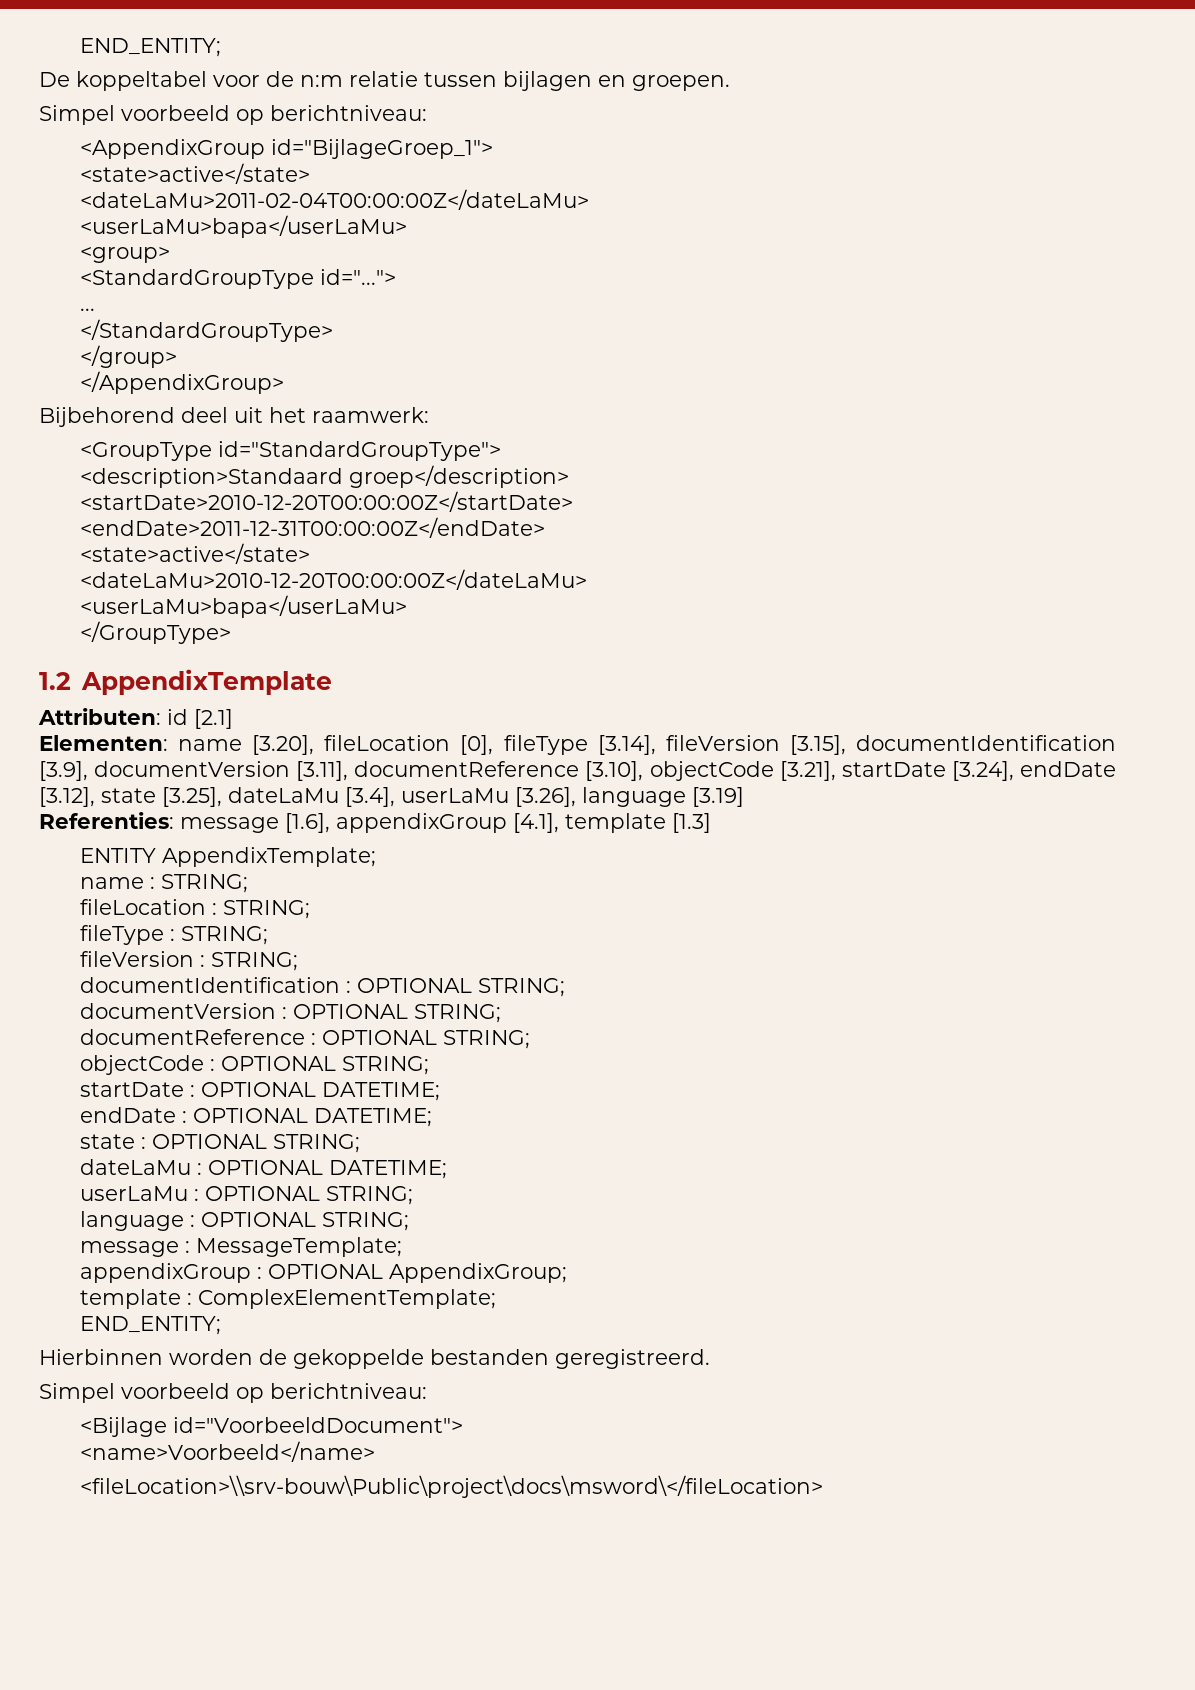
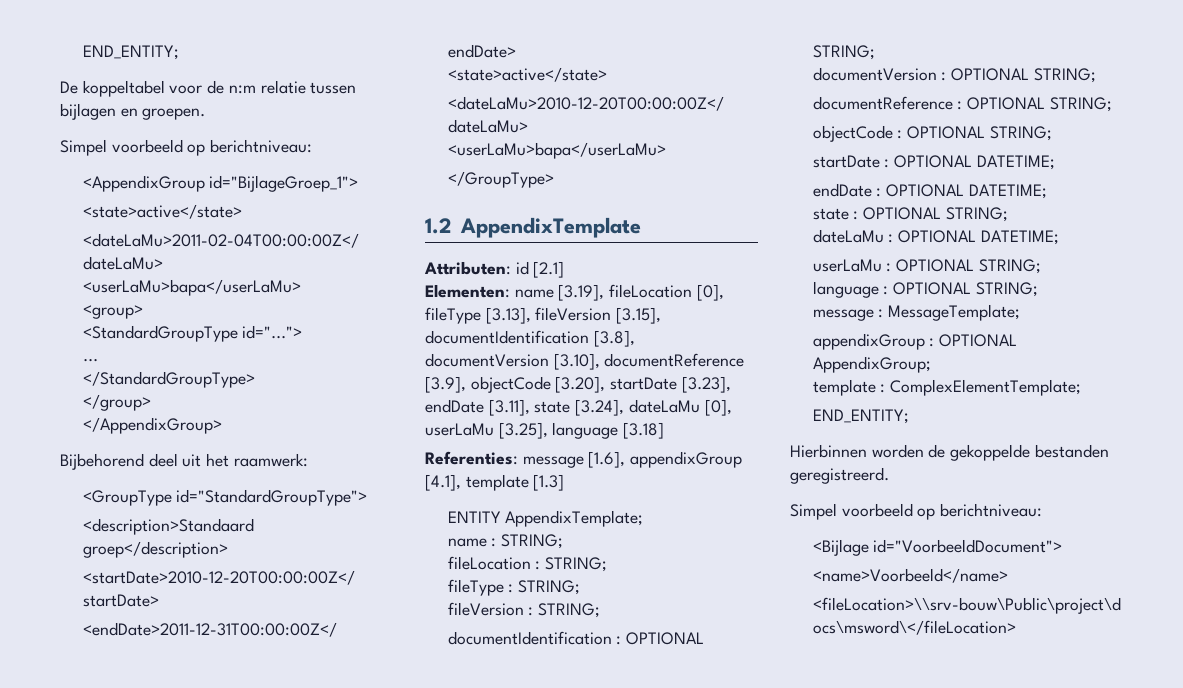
- Elementen: name [3.20], fileLocation [0], fileType [3.14], fileVersion [3.15], documentIdentification [3.9], documentVersion [3.11], documentReference [3.10], objectCode [3.21], startDate [3.24], endDate [3.12], state [3.25], dateLaMu [3.4], userLaMu [3.26], language [3.19]
+ Elementen: name [3.19], fileLocation [0], fileType [3.13], fileVersion [3.15], documentIdentification [3.8], documentVersion [3.10], documentReference [3.9], objectCode [3.20], startDate [3.23], endDate [3.11], state [3.24], dateLaMu [0], userLaMu [3.25], language [3.18]

